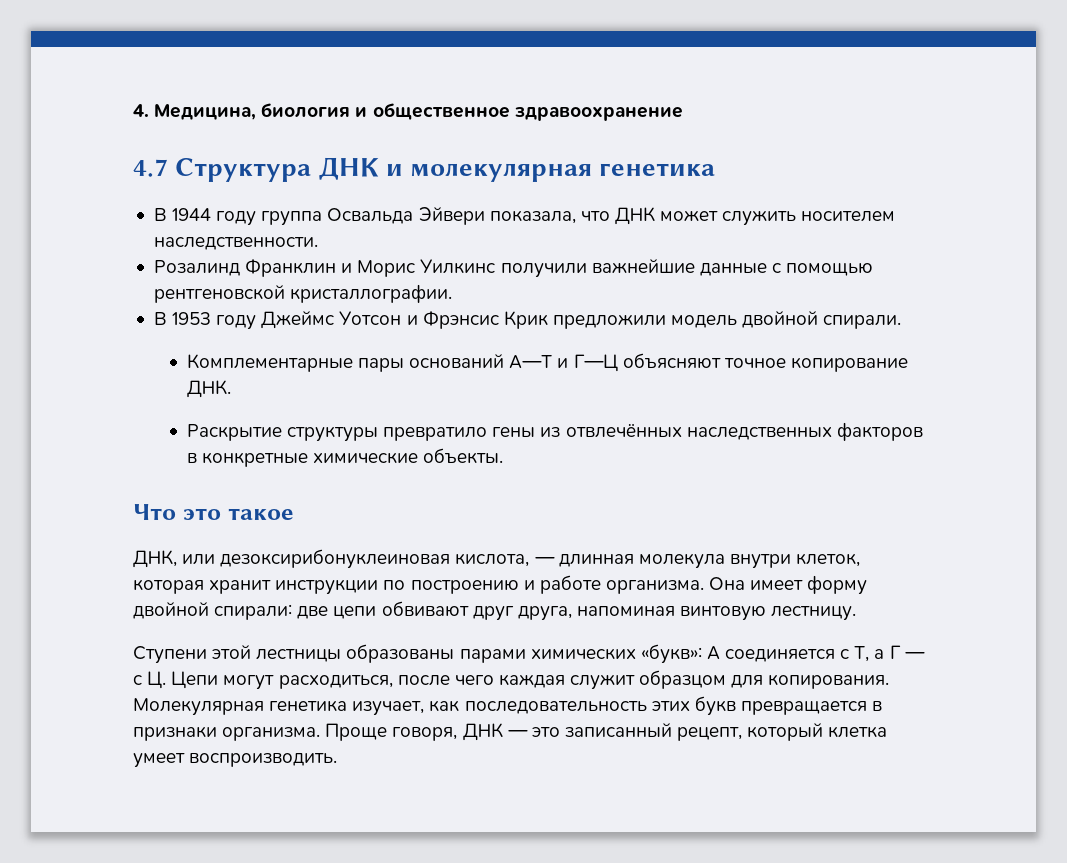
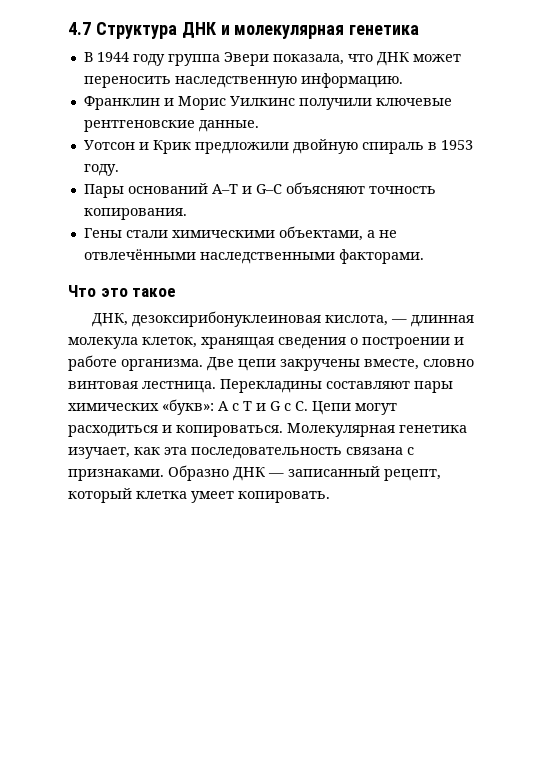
- 4. Медицина, биология и общественное здравоохранение
- В 1944 году группа Освальда Эйвери показала, что ДНК может служить носителем наследственности.
- Розалинд Франклин и Морис Уилкинс получили важнейшие данные с помощью рентгеновской кристаллографии.
- В 1953 году Джеймс Уотсон и Фрэнсис Крик предложили модель двойной спирали.
- Комплементарные пары оснований А—Т и Г—Ц объясняют точное копирование ДНК.
- Раскрытие структуры превратило гены из отвлечённых наследственных факторов в конкретные химические объекты.
+ В 1944 году группа Эвери показала, что ДНК может переносить наследственную информацию.
+ Франклин и Морис Уилкинс получили ключевые рентгеновские данные.
+ Уотсон и Крик предложили двойную спираль в 1953 году.
+ Пары оснований A–T и G–C объясняют точность копирования.
+ Гены стали химическими объектами, а не отвлечёнными наследственными факторами.
- ДНК, или дезоксирибонуклеиновая кислота, — длинная молекула внутри клеток, которая хранит инструкции по построению и работе организма. Она имеет форму двойной спирали: две цепи обвивают друг друга, напоминая винтовую лестницу.
- Ступени этой лестницы образованы парами химических «букв»: А соединяется с Т, а Г — с Ц. Цепи могут расходиться, после чего каждая служит образцом для копирования. Молекулярная генетика изучает, как последовательность этих букв превращается в признаки организма. Проще говоря, ДНК — это записанный рецепт, который клетка умеет воспроизводить.
+ ДНК, дезоксирибонуклеиновая кислота, — длинная молекула клеток, хранящая сведения о построении и работе организма. Две цепи закручены вместе, словно винтовая лестница. Перекладины составляют пары химических «букв»: A с T и G с C. Цепи могут расходиться и копироваться. Молекулярная генетика изучает, как эта последовательность связана с признаками. Образно ДНК — записанный рецепт, который клетка умеет копировать.

